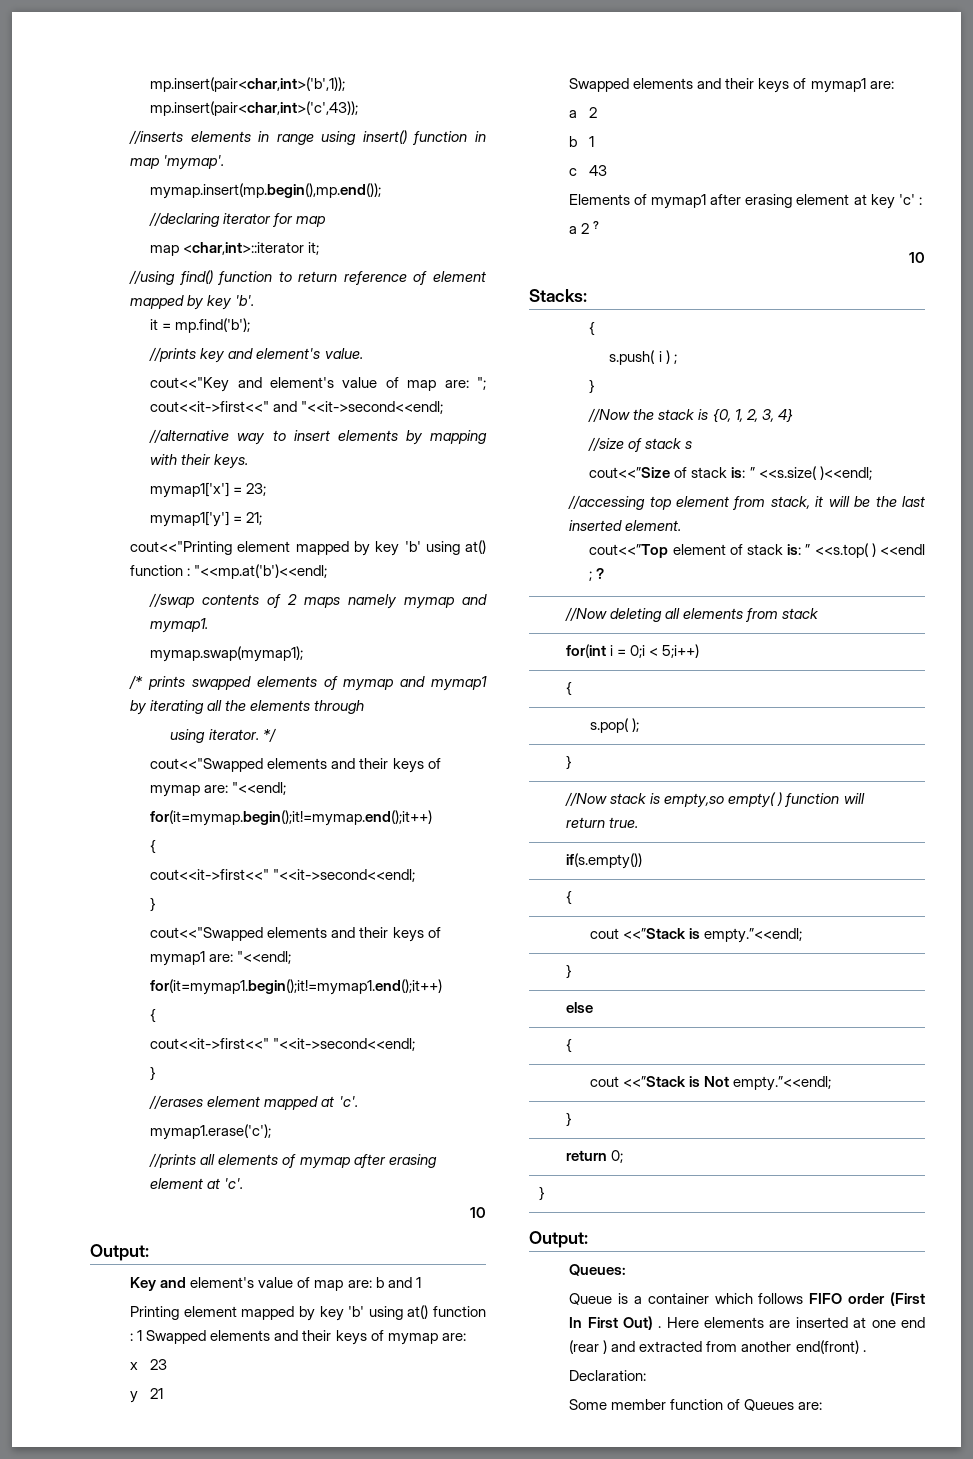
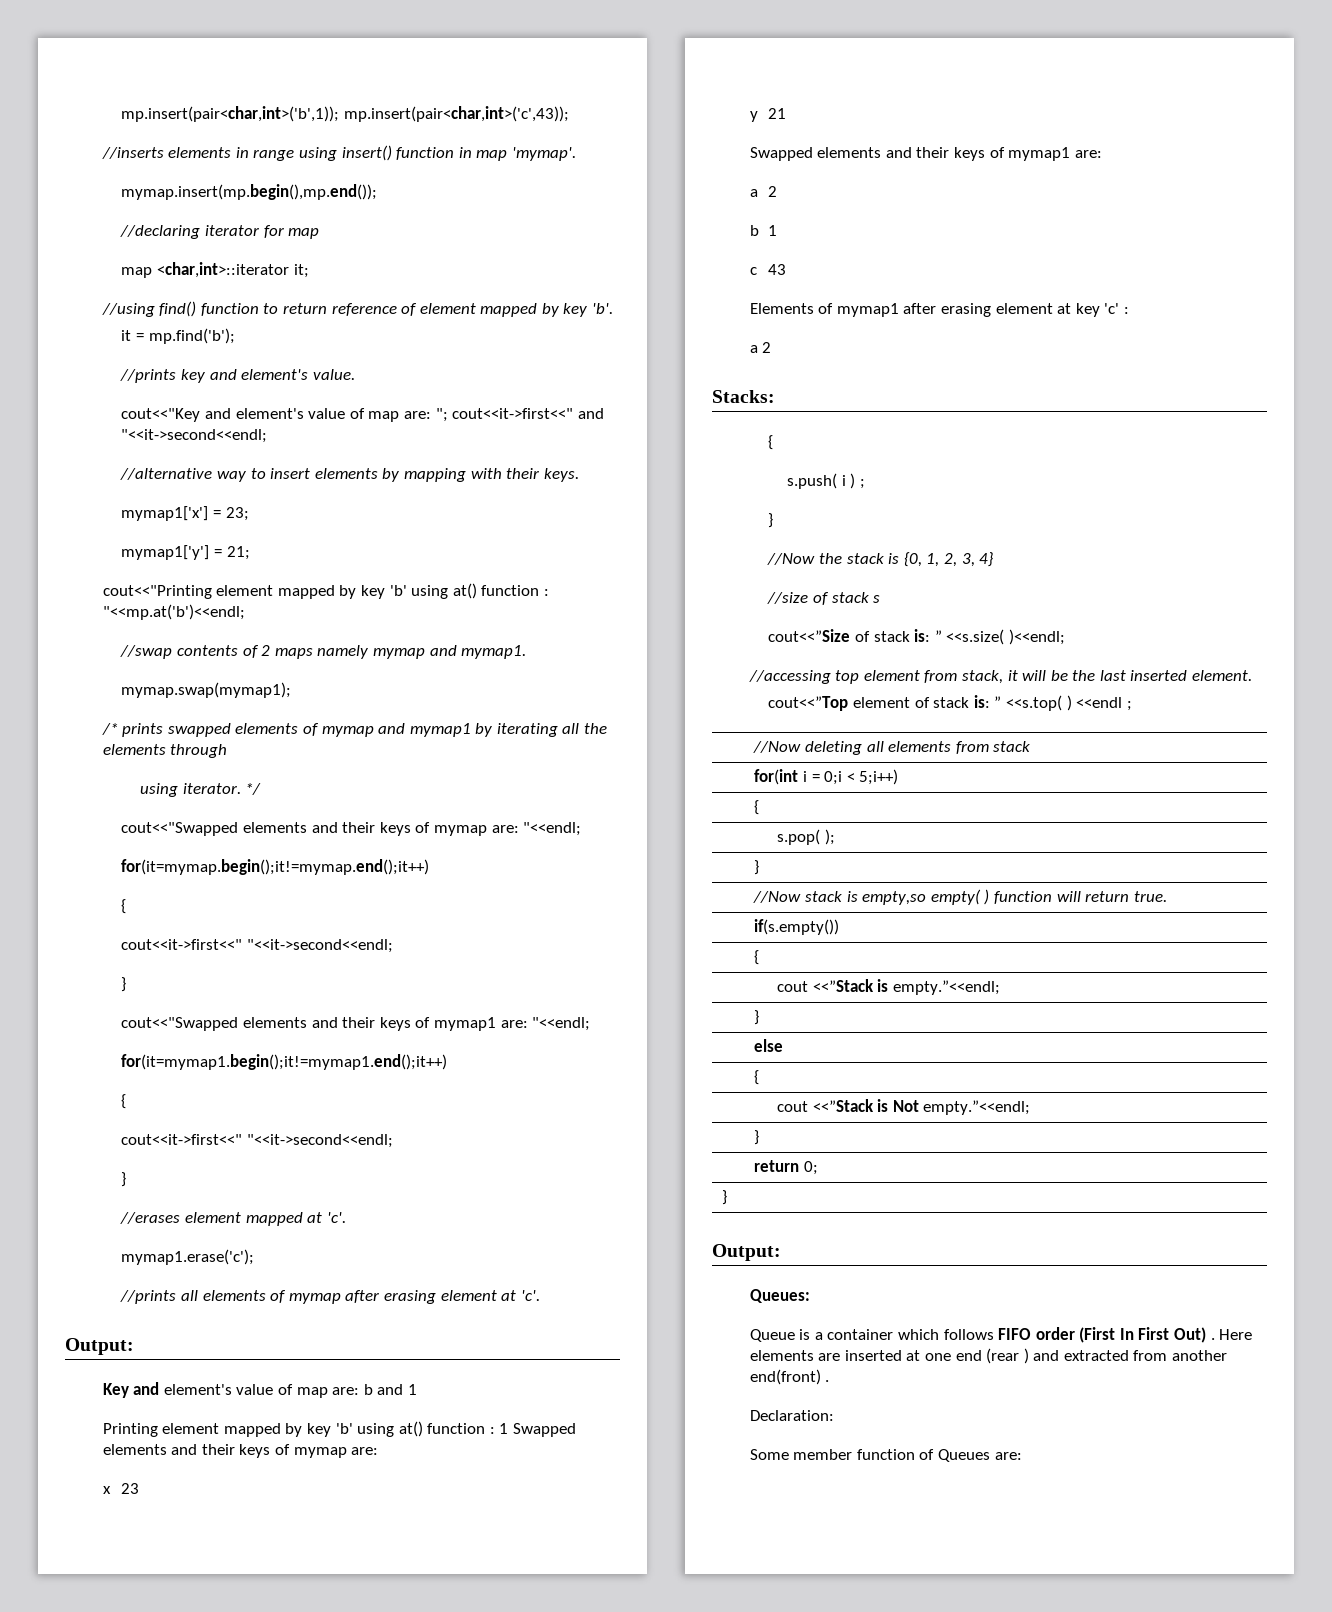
  //prints all elements of mymap after erasing element at 'c'.
- 10
  Elements of mymap1 after erasing element at key 'c' :
- a 2 ?
- 10
+ a 2
- cout<<”Top element of stack is: ” <<s.top( ) <<endl ; ?
+ cout<<”Top element of stack is: ” <<s.top( ) <<endl ;

